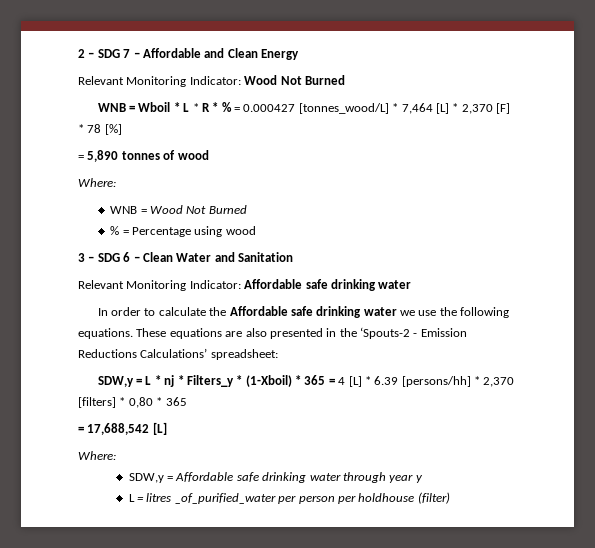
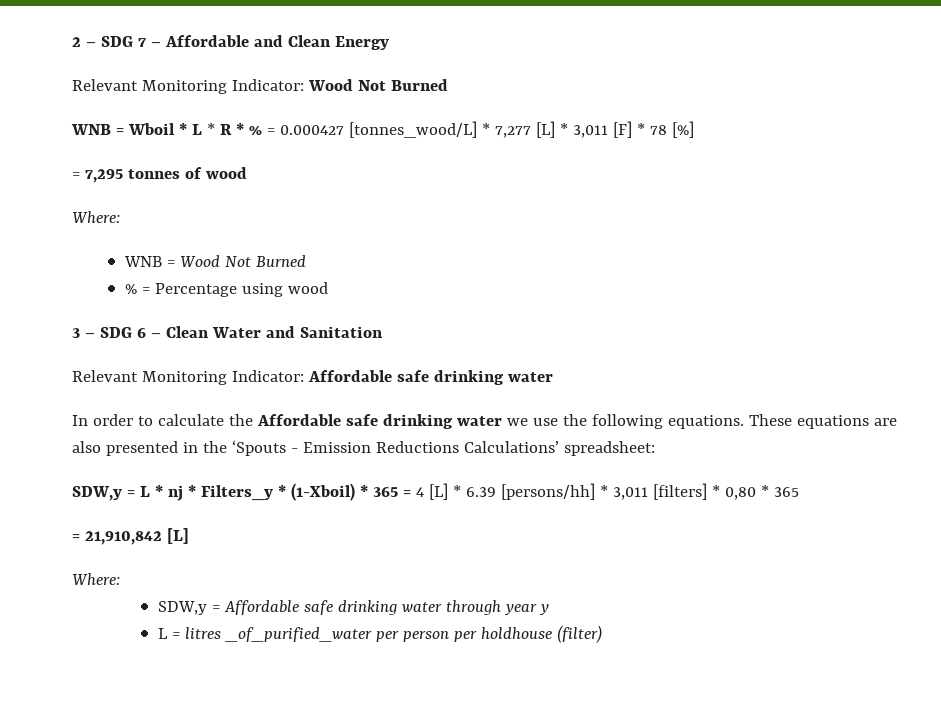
- WNB = Wboil * L * R * % = 0.000427 [tonnes_wood/L] * 7,464 [L] * 2,370 [F] * 78 [%]
+ WNB = Wboil * L * R * % = 0.000427 [tonnes_wood/L] * 7,277 [L] * 3,011 [F] * 78 [%]
- = 5,890 tonnes of wood
+ = 7,295 tonnes of wood
- These equations are also presented in the ‘Spouts-2 - Emission Reductions Calculations’ spreadsheet:
+ These equations are also presented in the ‘Spouts - Emission Reductions Calculations’ spreadsheet:
- SDW,y = L * nj * Filters_y * (1-Xboil) * 365 = 4 [L] * 6.39 [persons/hh] * 2,370 [filters] * 0,80 * 365
+ SDW,y = L * nj * Filters_y * (1-Xboil) * 365 = 4 [L] * 6.39 [persons/hh] * 3,011 [filters] * 0,80 * 365
- = 17,688,542 [L]
+ = 21,910,842 [L]

